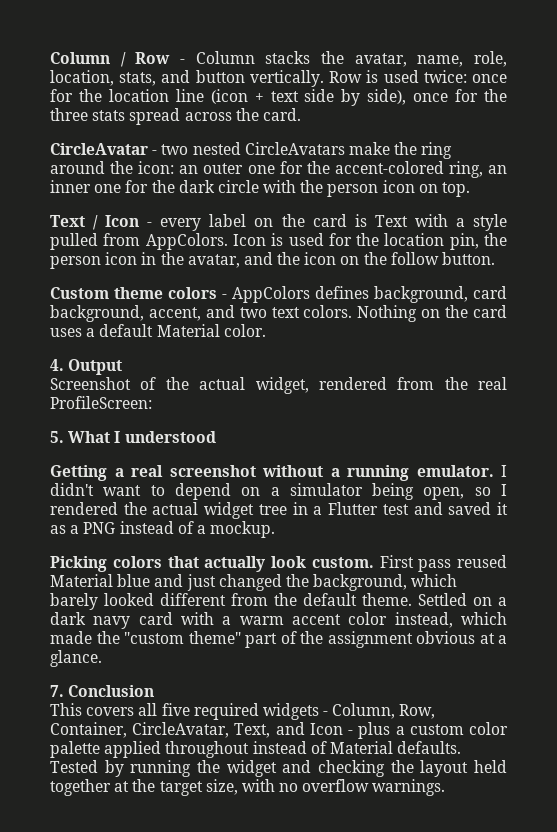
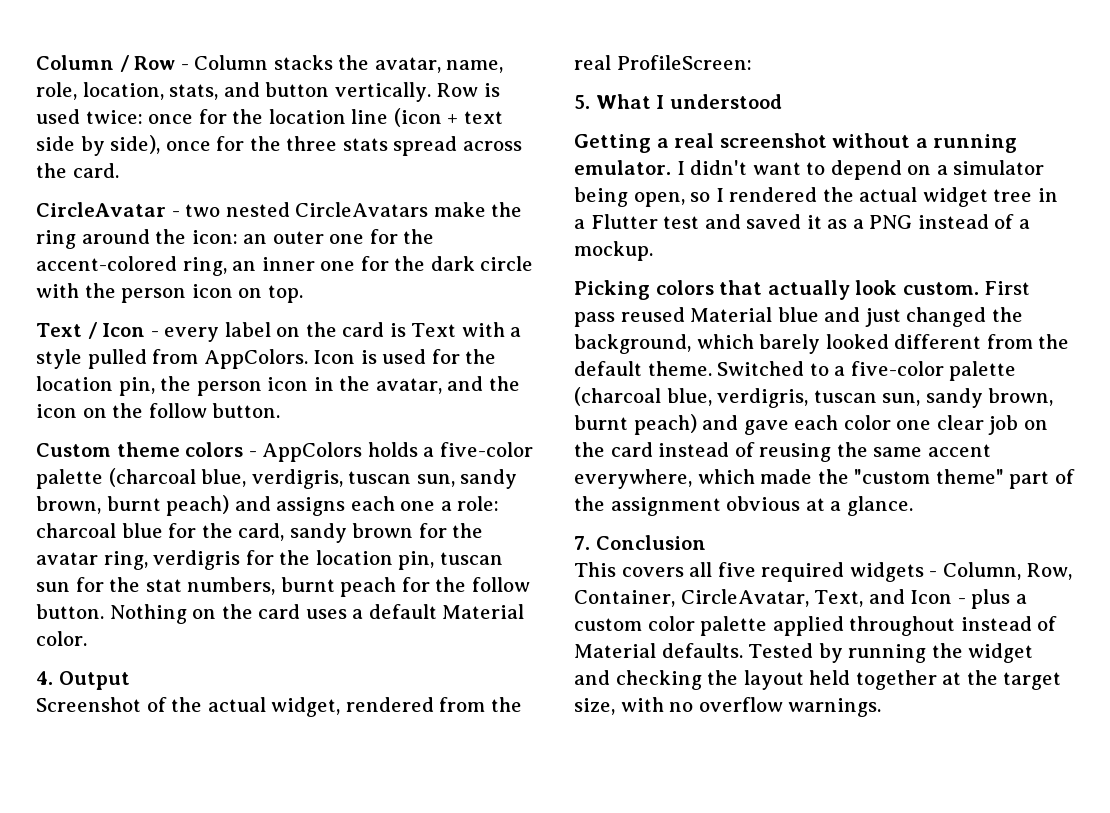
- Custom theme colors - AppColors defines background, card background, accent, and two text colors.
+ Custom theme colors - AppColors holds a five-color palette (charcoal blue, verdigris, tuscan sun, sandy brown, burnt peach) and assigns each one a role: charcoal blue for the card, sandy brown for the avatar ring, verdigris for the location pin, tuscan sun for the stat numbers, burnt peach for the follow button.
- Settled on a dark navy card with a warm accent color instead, which made the "custom theme" part of the assignment obvious at a glance.
+ Switched to a five-color palette (charcoal blue, verdigris, tuscan sun, sandy brown, burnt peach) and gave each color one clear job on the card instead of reusing the same accent everywhere, which made the "custom theme" part of the assignment obvious at a glance.

